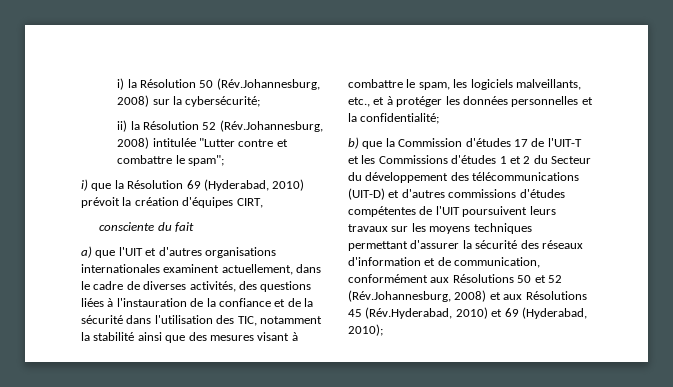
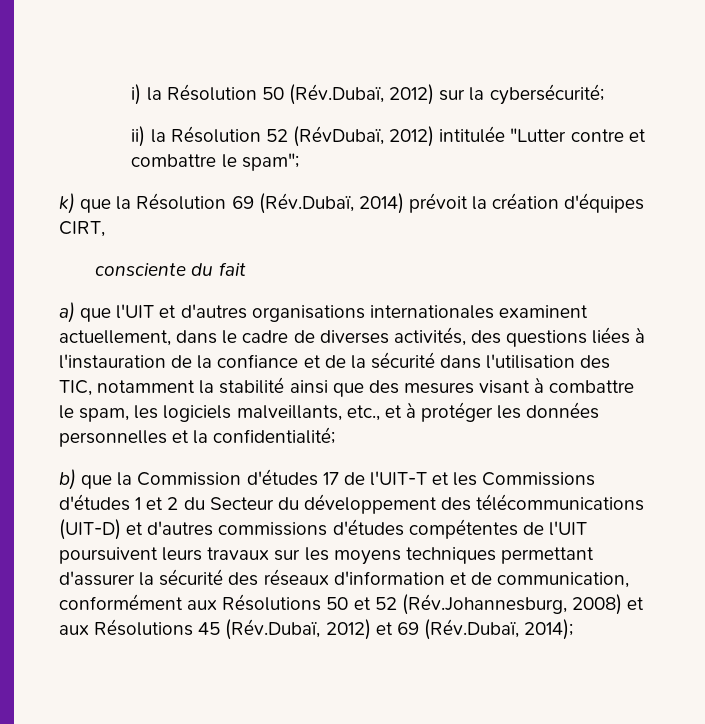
- i) la Résolution 50 (Rév.Johannesburg, 2008) sur la cybersécurité;
+ i) la Résolution 50 (Rév.Dubaï, 2012) sur la cybersécurité;
- ii) la Résolution 52 (Rév.Johannesburg, 2008) intitulée "Lutter contre et combattre le spam";
+ ii) la Résolution 52 (RévDubaï, 2012) intitulée "Lutter contre et combattre le spam";
- i) que la Résolution 69 (Hyderabad, 2010) prévoit la création d'équipes CIRT,
+ k) que la Résolution 69 (Rév.Dubaï, 2014) prévoit la création d'équipes CIRT,
- b) que la Commission d'études 17 de l'UIT-T et les Commissions d'études 1 et 2 du Secteur du développement des télécommunications (UIT-D) et d'autres commissions d'études compétentes de l'UIT poursuivent leurs travaux sur les moyens techniques permettant d'assurer la sécurité des réseaux d'information et de communication, conformément aux Résolutions 50 et 52 (Rév.Johannesburg, 2008) et aux Résolutions 45 (Rév.Hyderabad, 2010) et 69 (Hyderabad, 2010);
+ b) que la Commission d'études 17 de l'UIT-T et les Commissions d'études 1 et 2 du Secteur du développement des télécommunications (UIT-D) et d'autres commissions d'études compétentes de l'UIT poursuivent leurs travaux sur les moyens techniques permettant d'assurer la sécurité des réseaux d'information et de communication, conformément aux Résolutions 50 et 52 (Rév.Johannesburg, 2008) et aux Résolutions 45 (Rév.Dubaï, 2012) et 69 (Rév.Dubaï, 2014);

